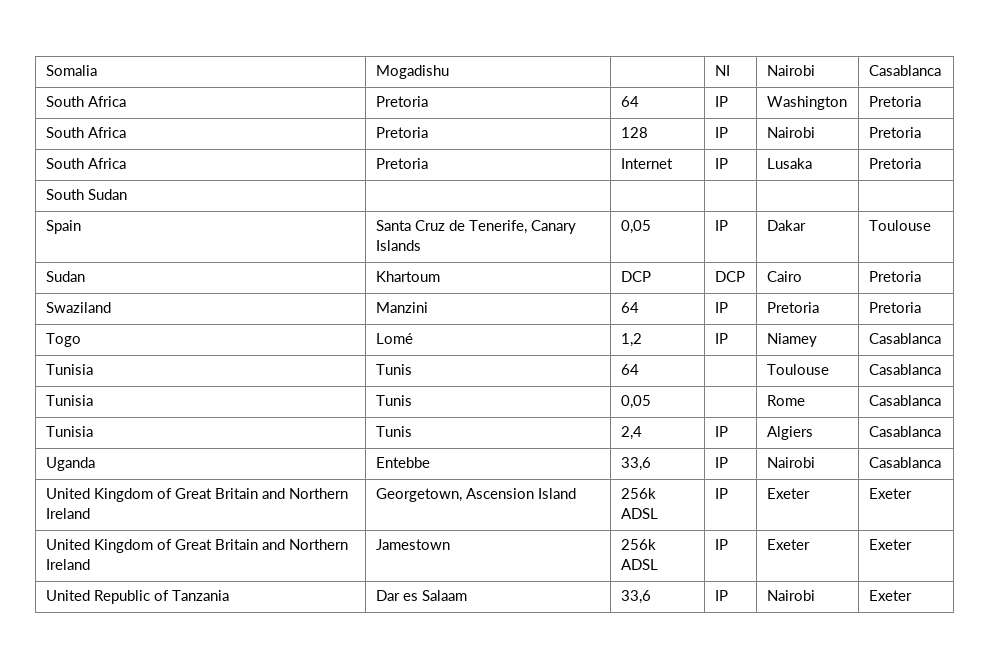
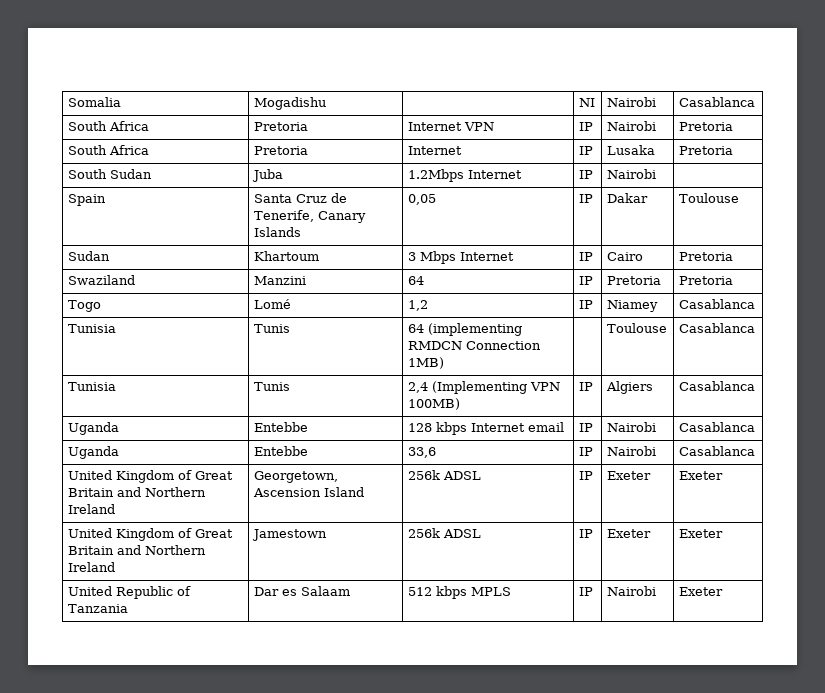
- South Africa | Pretoria | 64 | IP | Washington | Pretoria
- South Africa | Pretoria | 128 | IP | Nairobi | Pretoria
+ South Africa | Pretoria | Internet VPN | IP | Nairobi | Pretoria
- South Sudan | | | | |
+ South Sudan | Juba | 1.2Mbps Internet | IP | Nairobi |
- Sudan | Khartoum | DCP | DCP | Cairo | Pretoria
+ Sudan | Khartoum | 3 Mbps Internet | IP | Cairo | Pretoria
- Tunisia | Tunis | 64 | | Toulouse | Casablanca
- Tunisia | Tunis | 0,05 | | Rome | Casablanca
+ Tunisia | Tunis | 64 (implementing RMDCN Connection 1MB) | | Toulouse | Casablanca
- Tunisia | Tunis | 2,4 | IP | Algiers | Casablanca
+ Tunisia | Tunis | 2,4 (Implementing VPN 100MB) | IP | Algiers | Casablanca
+ Uganda | Entebbe | 128 kbps Internet email | IP | Nairobi | Casablanca
- United Republic of Tanzania | Dar es Salaam | 33,6 | IP | Nairobi | Exeter
+ United Republic of Tanzania | Dar es Salaam | 512 kbps MPLS | IP | Nairobi | Exeter

